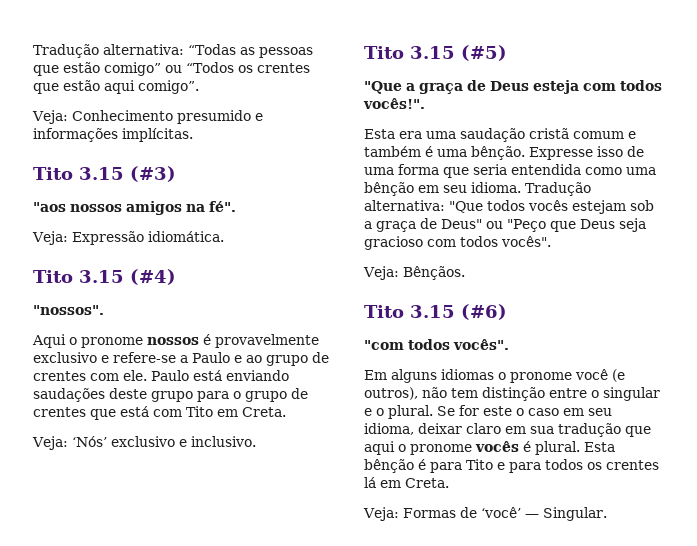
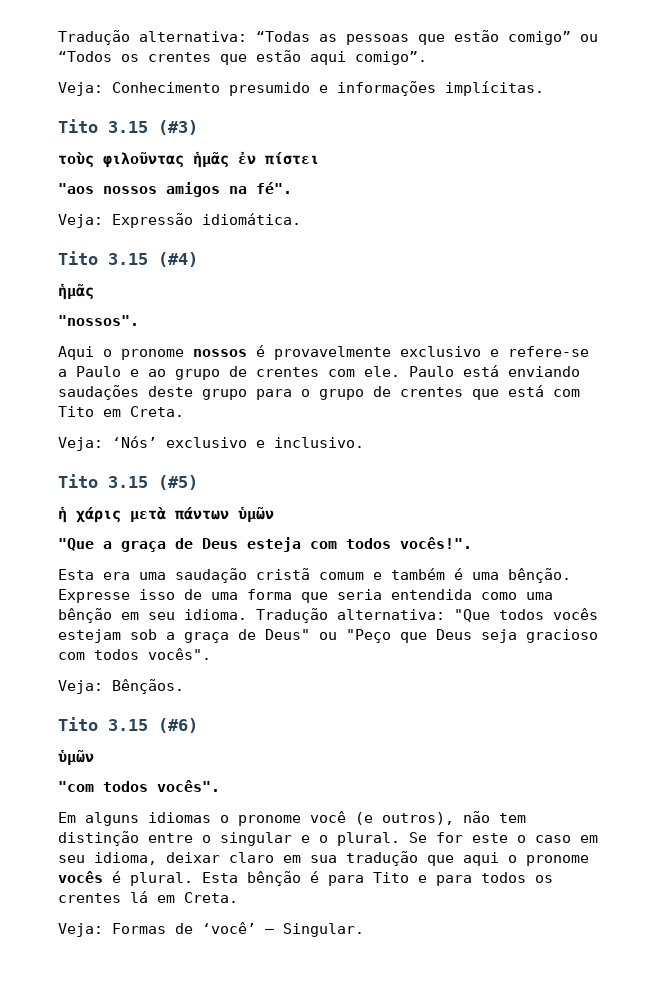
+ τοὺς φιλοῦντας ἡμᾶς ἐν πίστει
  Tito 3.15 (#4)
+ ἡμᾶς
+ ἡ χάρις μετὰ πάντων ὑμῶν
  Tito 3.15 (#6)
+ ὑμῶν

